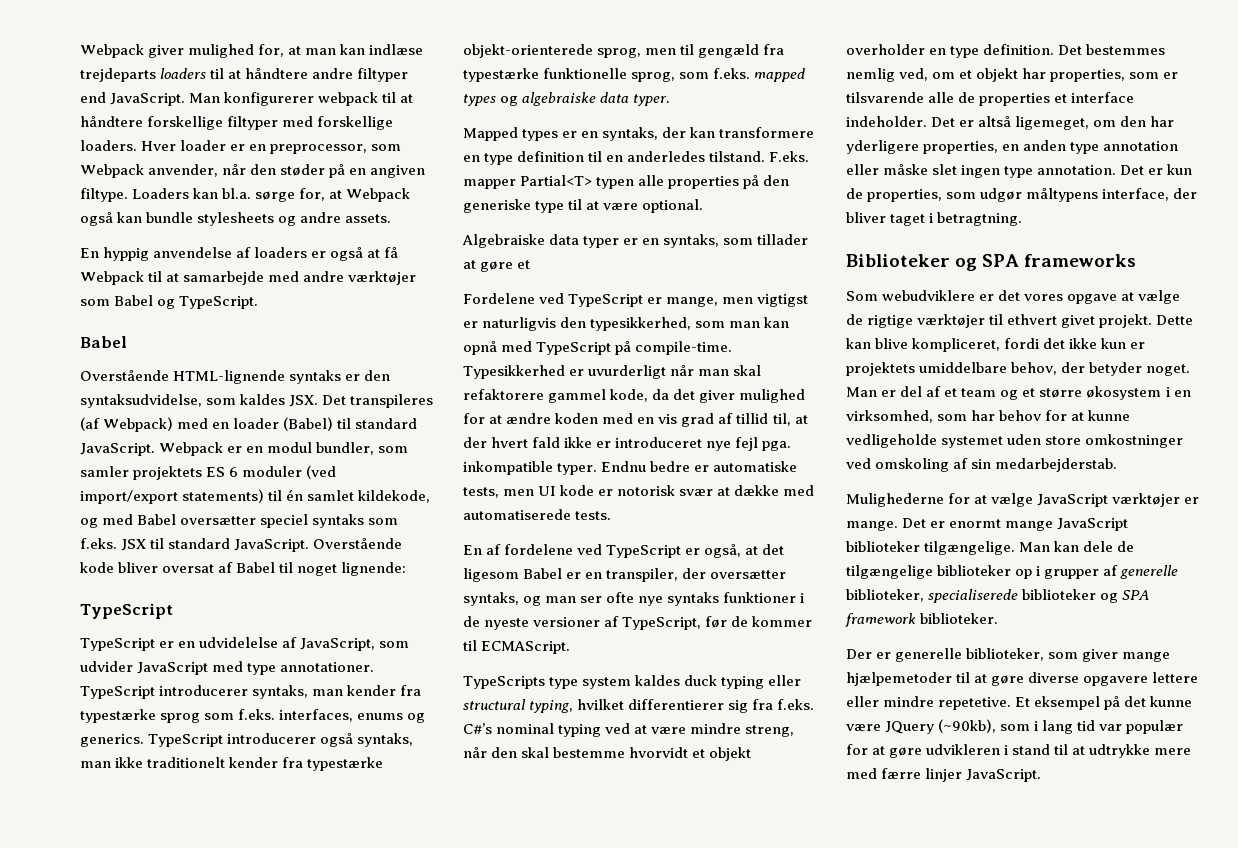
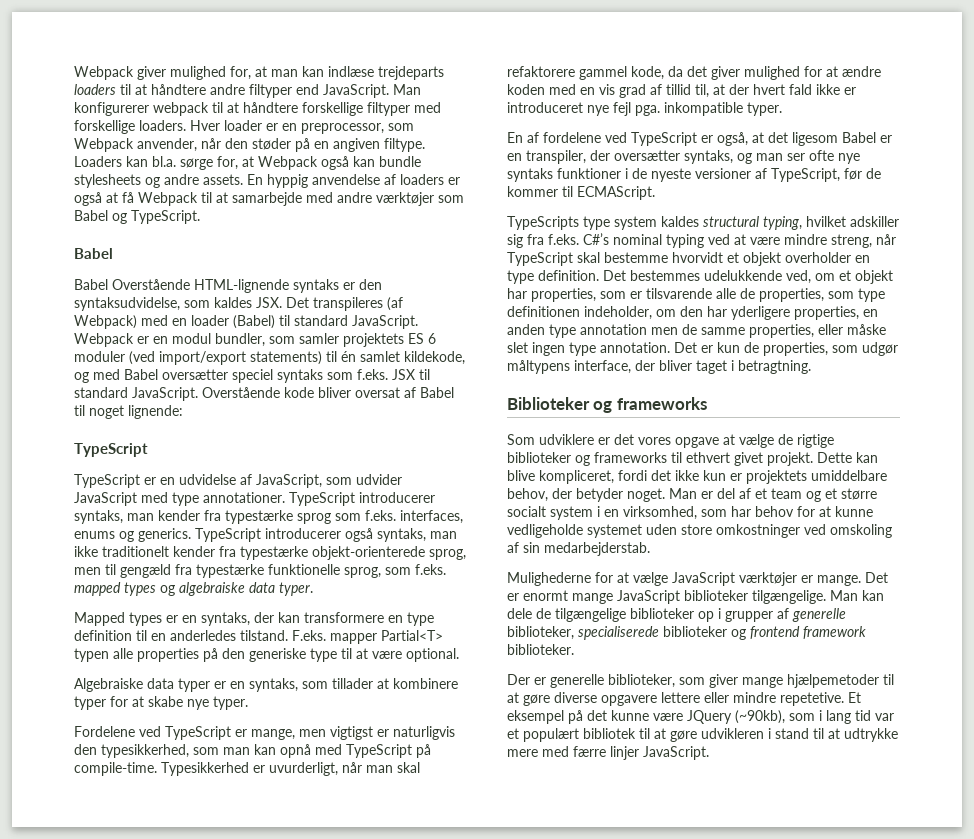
- Loaders kan bl.a. sørge for, at Webpack også kan bundle stylesheets og andre assets.
- En hyppig anvendelse af loaders er også at få Webpack til at samarbejde med andre værktøjer som Babel og TypeScript.
+ Loaders kan bl.a. sørge for, at Webpack også kan bundle stylesheets og andre assets. En hyppig anvendelse af loaders er også at få Webpack til at samarbejde med andre værktøjer som Babel og TypeScript.
- Overstående HTML-lignende syntaks er den syntaksudvidelse, som kaldes JSX. Det transpileres (af Webpack) med en loader (Babel) til standard JavaScript.
+ Babel Overstående HTML-lignende syntaks er den syntaksudvidelse, som kaldes JSX. Det transpileres (af Webpack) med en loader (Babel) til standard JavaScript.
- TypeScript er en udvidelelse af JavaScript, som udvider JavaScript med type annotationer.
+ TypeScript er en udvidelse af JavaScript, som udvider JavaScript med type annotationer.
- Algebraiske data typer er en syntaks, som tillader at gøre et
+ Algebraiske data typer er en syntaks, som tillader at kombinere typer for at skabe nye typer.
- Typesikkerhed er uvurderligt når man skal refaktorere gammel kode, da det giver mulighed for at ændre koden med en vis grad af tillid til, at der hvert fald ikke er introduceret nye fejl pga. inkompatible typer. Endnu bedre er automatiske tests, men UI kode er notorisk svær at dække med automatiserede tests.
+ Typesikkerhed er uvurderligt, når man skal refaktorere gammel kode, da det giver mulighed for at ændre koden med en vis grad af tillid til, at der hvert fald ikke er introduceret nye fejl pga. inkompatible typer.
- TypeScripts type system kaldes duck typing eller structural typing, hvilket differentierer sig fra f.eks. C#’s nominal typing ved at være mindre streng, når den skal bestemme hvorvidt et objekt overholder en type definition.
+ TypeScripts type system kaldes structural typing, hvilket adskiller sig fra f.eks. C#’s nominal typing ved at være mindre streng, når TypeScript skal bestemme hvorvidt et objekt overholder en type definition.
- Det bestemmes nemlig ved, om et objekt har properties, som er tilsvarende alle de properties et interface indeholder. Det er altså ligemeget, om den har yderligere properties, en anden type annotation eller måske slet ingen type annotation.
+ Det bestemmes udelukkende ved, om et objekt har properties, som er tilsvarende alle de properties, som type definitionen indeholder, om den har yderligere properties, en anden type annotation men de samme properties, eller måske slet ingen type annotation.
- Biblioteker og SPA frameworks
+ Biblioteker og frameworks
- Som webudviklere er det vores opgave at vælge de rigtige værktøjer til ethvert givet projekt.
+ Som udviklere er det vores opgave at vælge de rigtige biblioteker og frameworks til ethvert givet projekt.
- Man er del af et team og et større økosystem i en virksomhed, som har behov for at kunne vedligeholde systemet uden store omkostninger ved omskoling af sin medarbejderstab.
+ Man er del af et team og et større socialt system i en virksomhed, som har behov for at kunne vedligeholde systemet uden store omkostninger ved omskoling af sin medarbejderstab.
- Man kan dele de tilgængelige biblioteker op i grupper af generelle biblioteker, specialiserede biblioteker og SPA framework biblioteker.
+ Man kan dele de tilgængelige biblioteker op i grupper af generelle biblioteker, specialiserede biblioteker og frontend framework biblioteker.
- Et eksempel på det kunne være JQuery (~90kb), som i lang tid var populær for at gøre udvikleren i stand til at udtrykke mere med færre linjer JavaScript.
+ Et eksempel på det kunne være JQuery (~90kb), som i lang tid var et populært bibliotek til at gøre udvikleren i stand til at udtrykke mere med færre linjer JavaScript.

